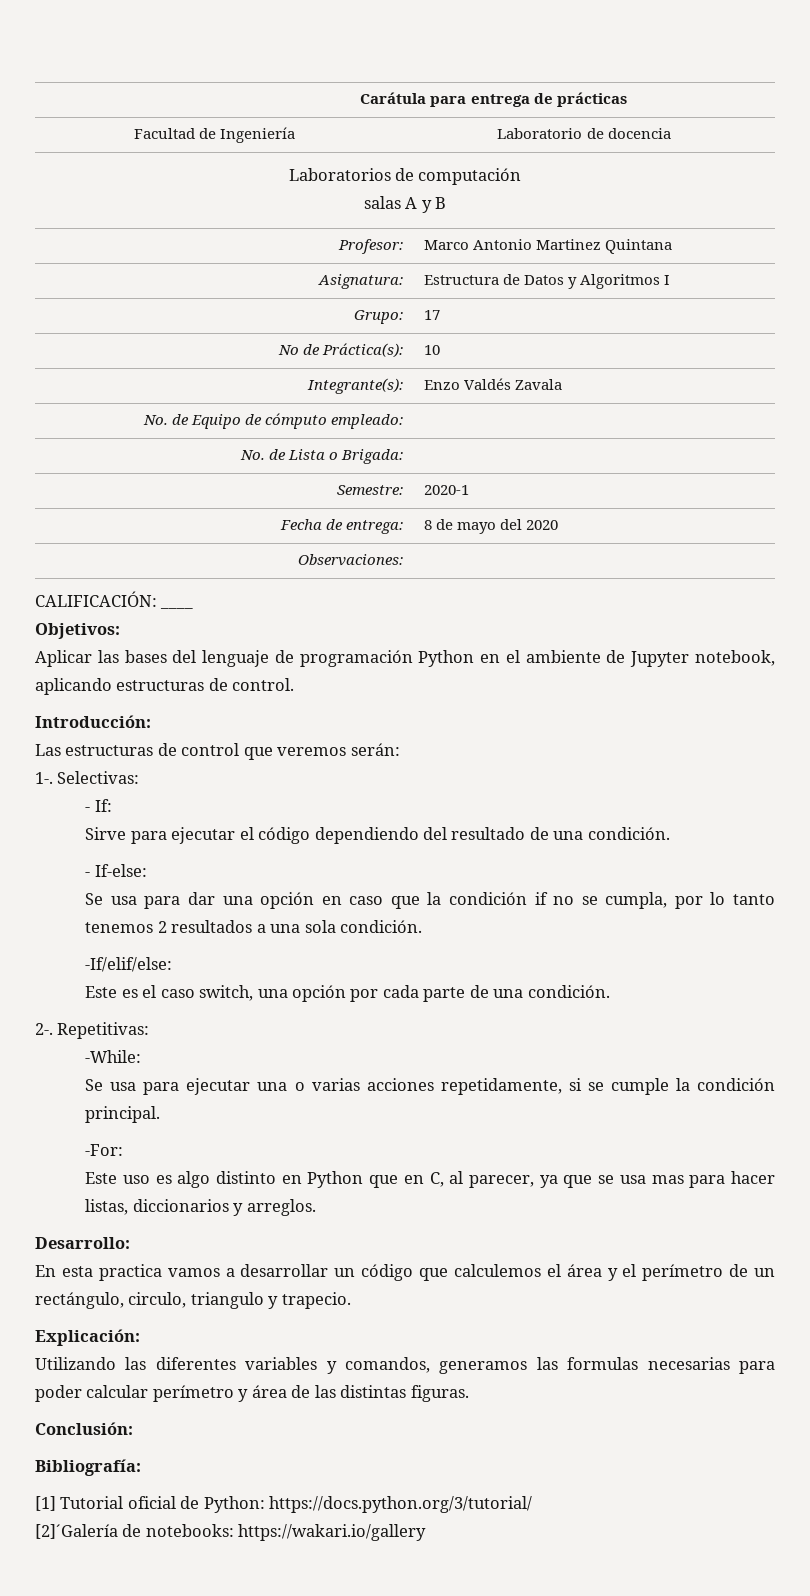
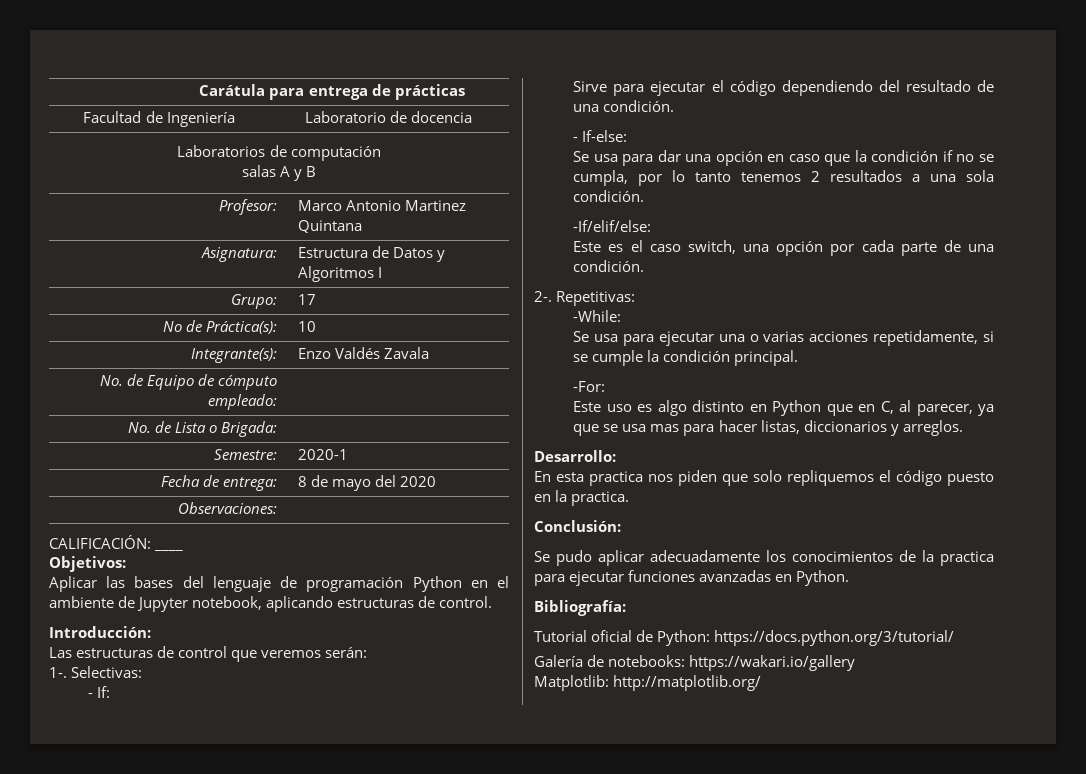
- En esta practica vamos a desarrollar un código que calculemos el área y el perímetro de un rectángulo, circulo, triangulo y trapecio.
- Explicación:
- Utilizando las diferentes variables y comandos, generamos las formulas necesarias para poder calcular perímetro y área de las distintas figuras.
+ En esta practica nos piden que solo repliquemos el código puesto en la practica.
  Conclusión:
+ Se pudo aplicar adecuadamente los conocimientos de la practica para ejecutar funciones avanzadas en Python.
- [1] Tutorial oficial de Python: https://docs.python.org/3/tutorial/
+ Tutorial oficial de Python: https://docs.python.org/3/tutorial/
- [2]´Galería de notebooks: https://wakari.io/gallery
+ Galería de notebooks: https://wakari.io/gallery
+ Matplotlib: http://matplotlib.org/

